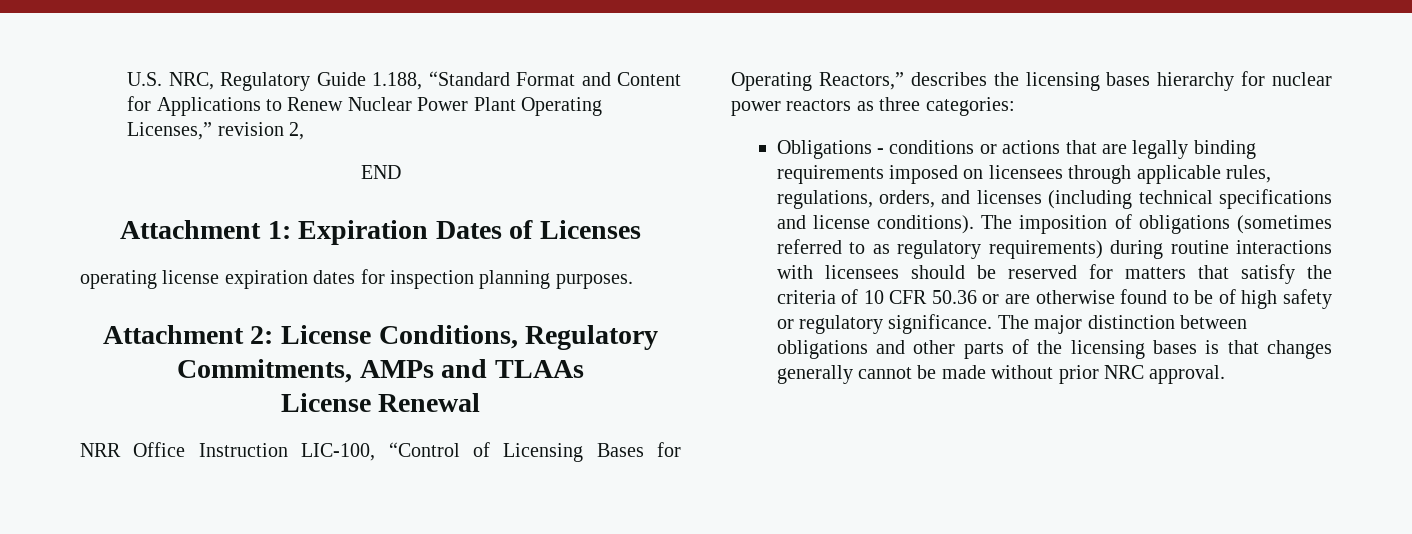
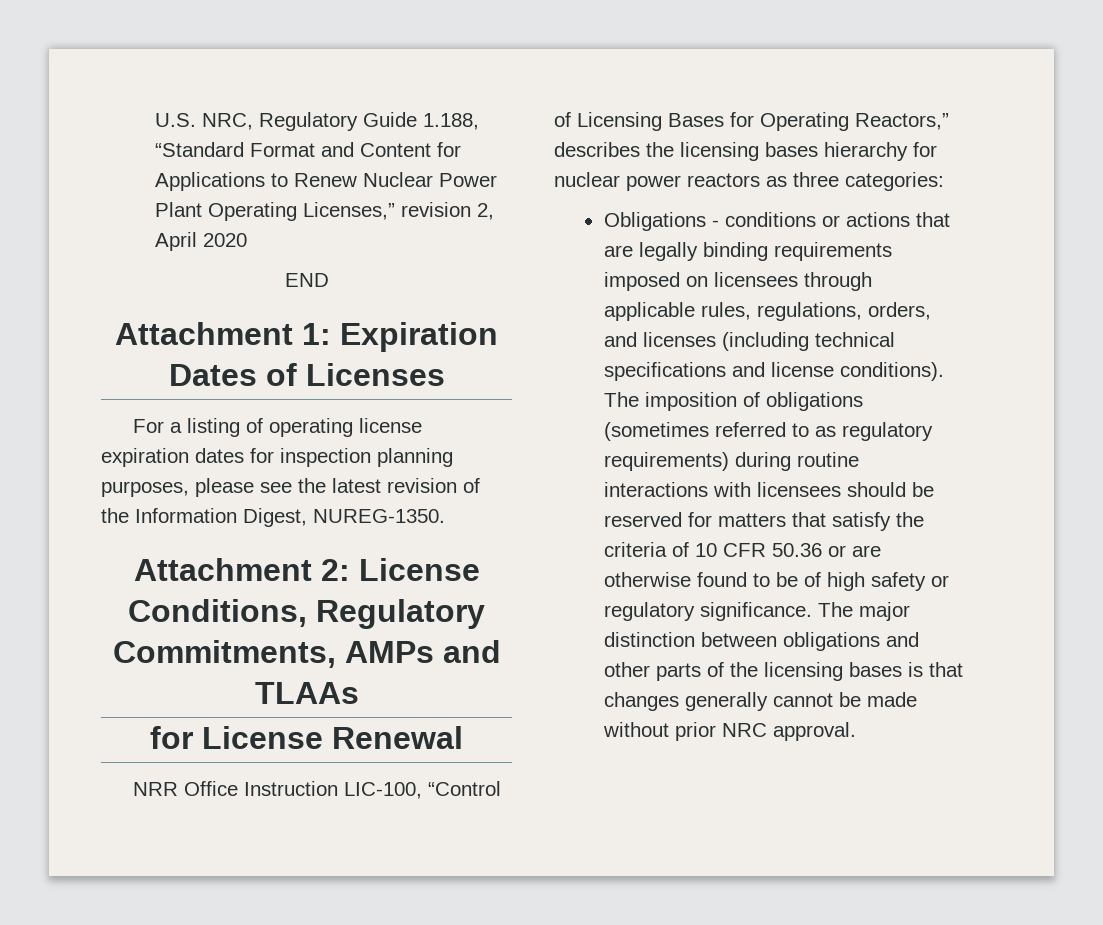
- U.S. NRC, Regulatory Guide 1.188, “Standard Format and Content for Applications to Renew Nuclear Power Plant Operating Licenses,” revision 2,
+ U.S. NRC, Regulatory Guide 1.188, “Standard Format and Content for Applications to Renew Nuclear Power Plant Operating Licenses,” revision 2, April 2020
- operating license expiration dates for inspection planning purposes.
+ For a listing of operating license expiration dates for inspection planning purposes, please see the latest revision of the Information Digest, NUREG-1350.
- License Renewal
+ for License Renewal

